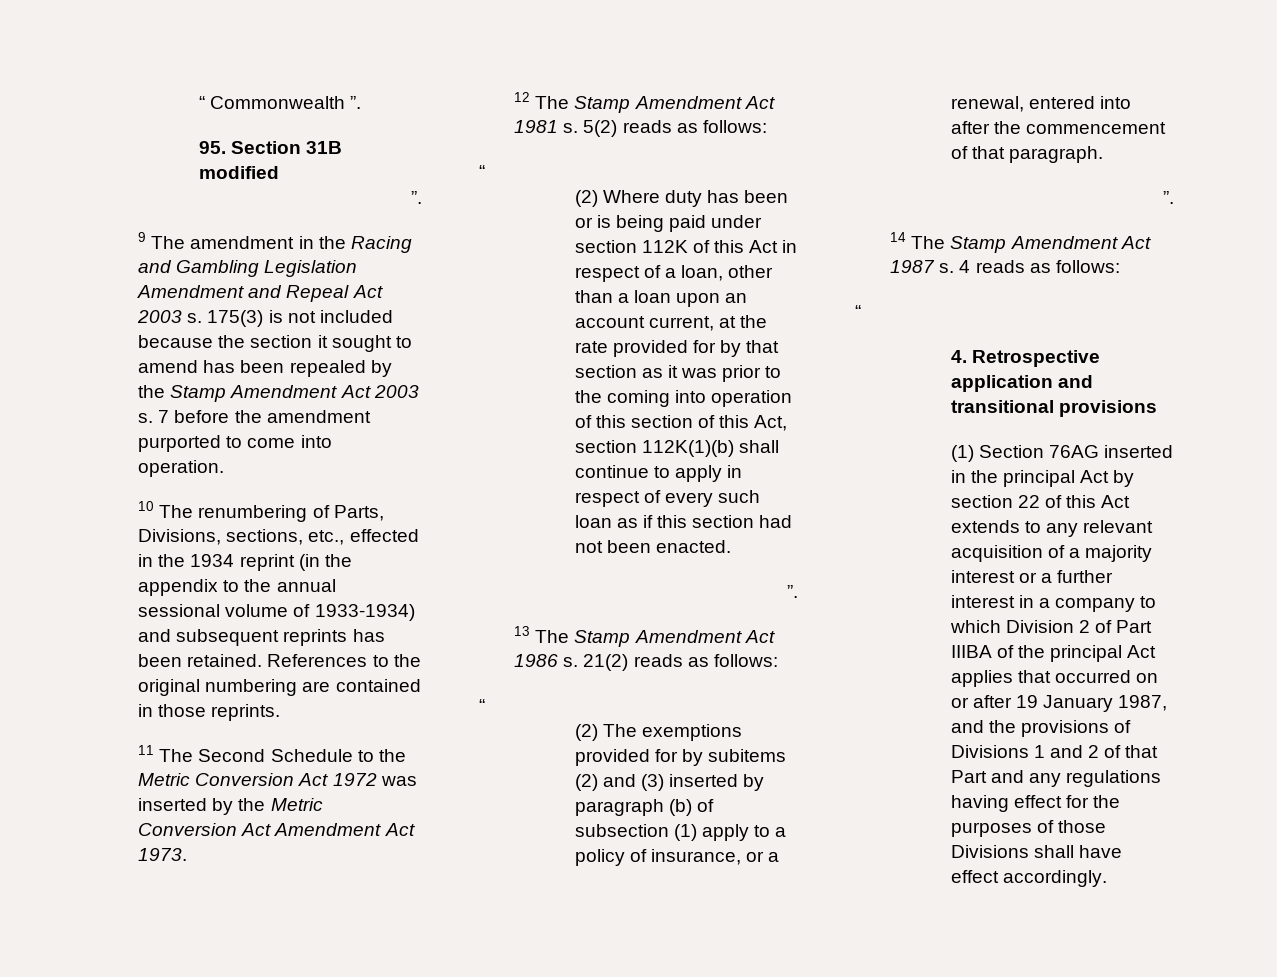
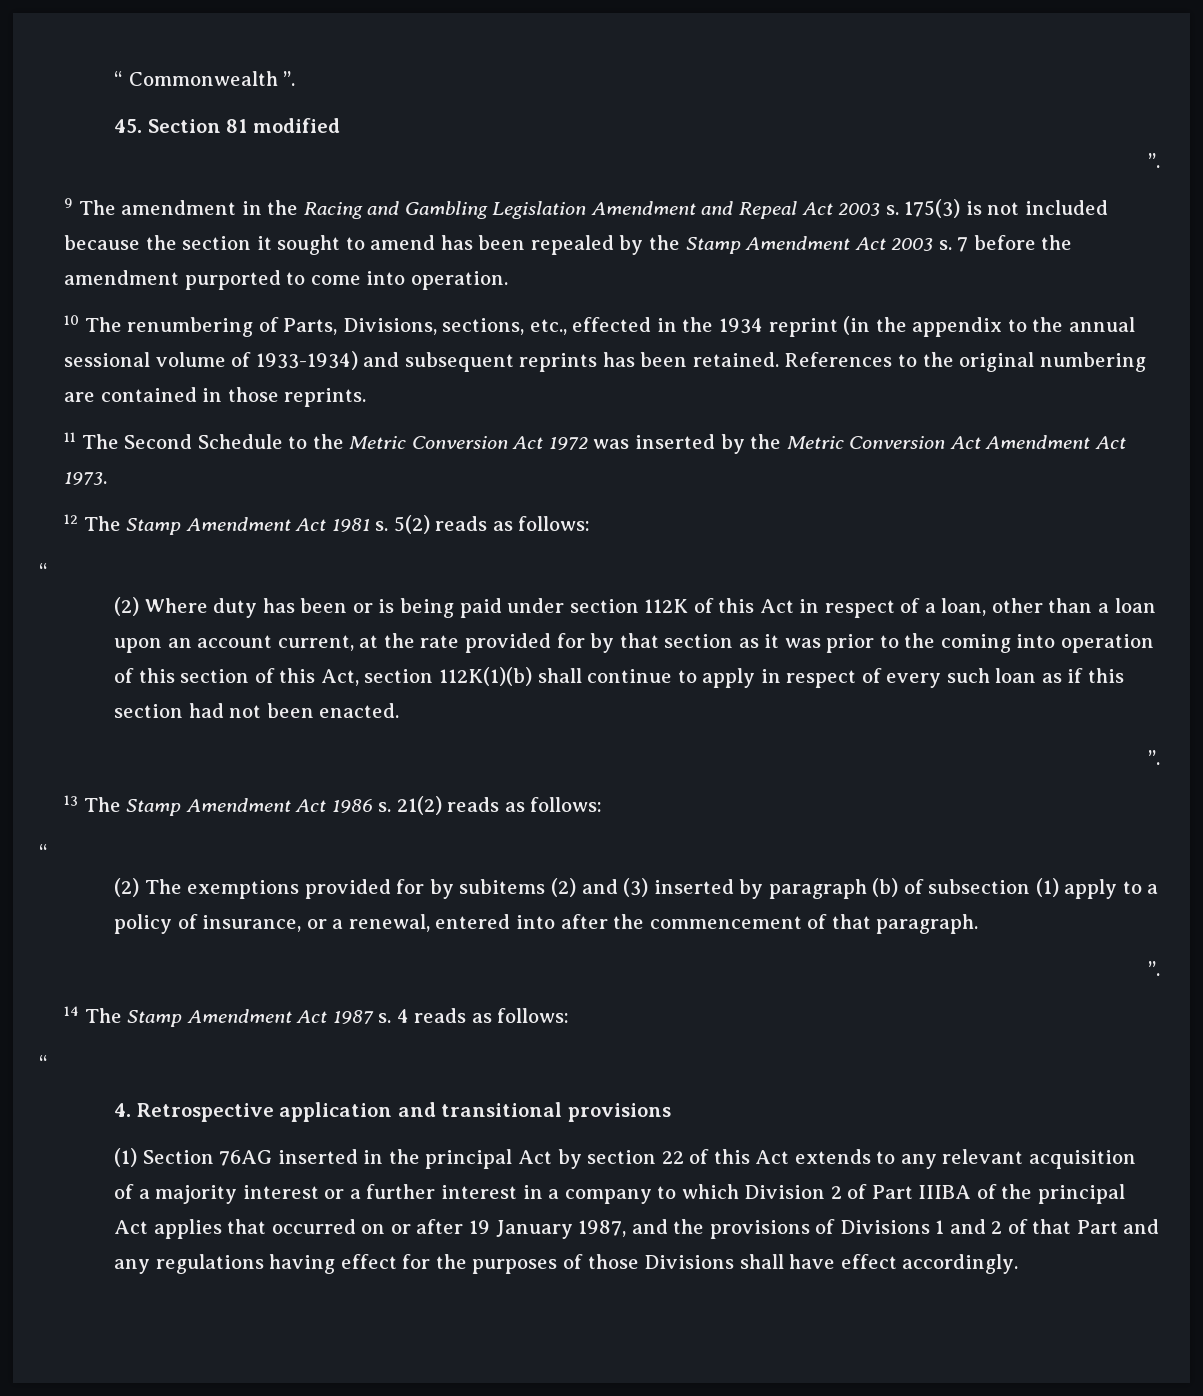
- 95. Section 31B modified
+ 45. Section 81 modified

